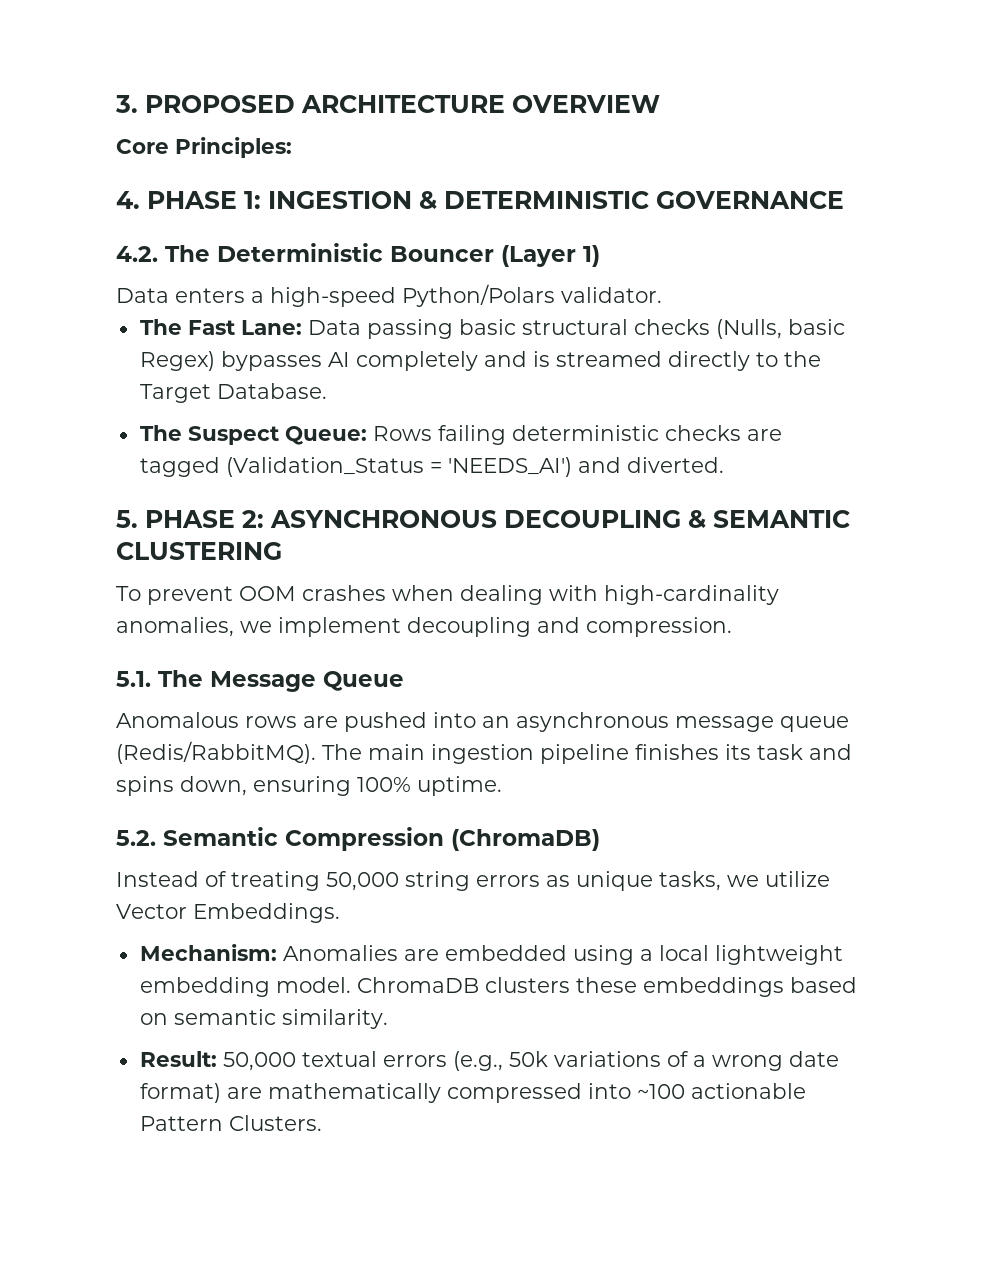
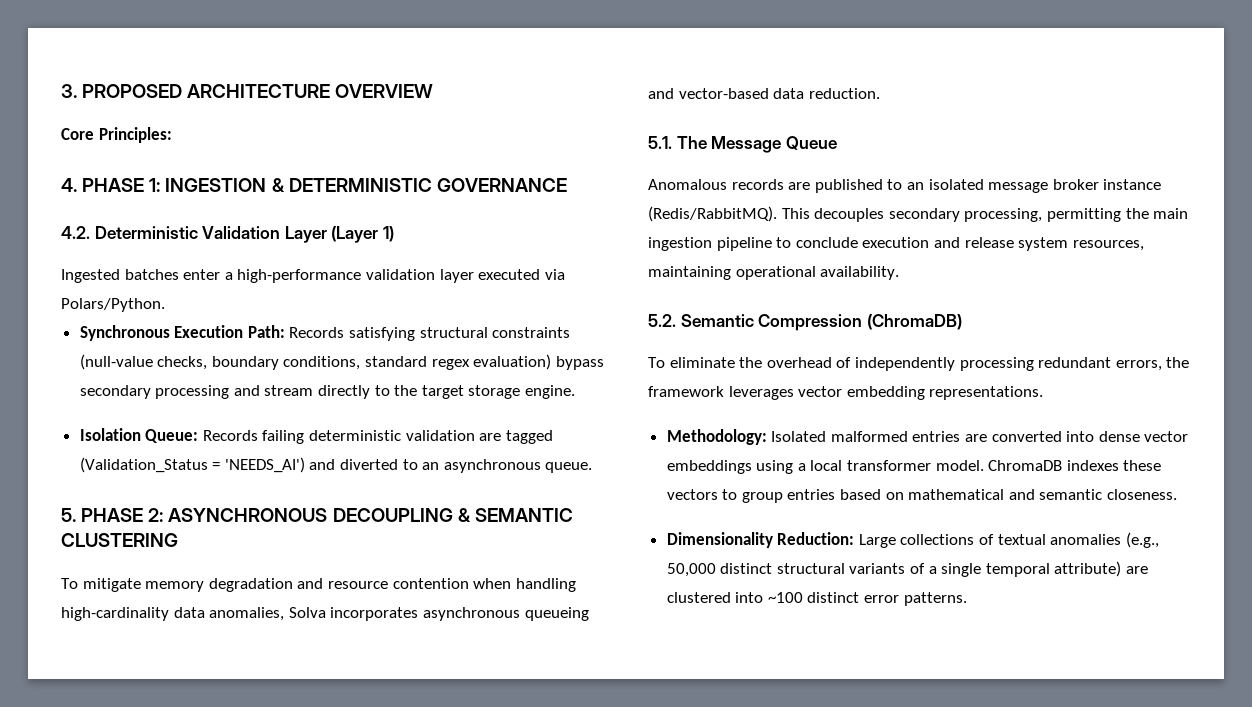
- 4.2. The Deterministic Bouncer (Layer 1)
+ 4.2. Deterministic Validation Layer (Layer 1)
- Data enters a high-speed Python/Polars validator.
- The Fast Lane: Data passing basic structural checks (Nulls, basic Regex) bypasses AI completely and is streamed directly to the Target Database.
- The Suspect Queue: Rows failing deterministic checks are tagged (Validation_Status = 'NEEDS_AI') and diverted.
+ Ingested batches enter a high-performance validation layer executed via Polars/Python.
+ Synchronous Execution Path: Records satisfying structural constraints (null-value checks, boundary conditions, standard regex evaluation) bypass secondary processing and stream directly to the target storage engine.
+ Isolation Queue: Records failing deterministic validation are tagged (Validation_Status = 'NEEDS_AI') and diverted to an asynchronous queue.
- To prevent OOM crashes when dealing with high-cardinality anomalies, we implement decoupling and compression.
+ To mitigate memory degradation and resource contention when handling high-cardinality data anomalies, Solva incorporates asynchronous queueing and vector-based data reduction.
- Anomalous rows are pushed into an asynchronous message queue (Redis/RabbitMQ). The main ingestion pipeline finishes its task and spins down, ensuring 100% uptime.
+ Anomalous records are published to an isolated message broker instance (Redis/RabbitMQ). This decouples secondary processing, permitting the main ingestion pipeline to conclude execution and release system resources, maintaining operational availability.
  5.2. Semantic Compression (ChromaDB)
- Instead of treating 50,000 string errors as unique tasks, we utilize Vector Embeddings.
- Mechanism: Anomalies are embedded using a local lightweight embedding model. ChromaDB clusters these embeddings based on semantic similarity.
- Result: 50,000 textual errors (e.g., 50k variations of a wrong date format) are mathematically compressed into ~100 actionable Pattern Clusters.
+ To eliminate the overhead of independently processing redundant errors, the framework leverages vector embedding representations.
+ Methodology: Isolated malformed entries are converted into dense vector embeddings using a local transformer model. ChromaDB indexes these vectors to group entries based on mathematical and semantic closeness.
+ Dimensionality Reduction: Large collections of textual anomalies (e.g., 50,000 distinct structural variants of a single temporal attribute) are clustered into ~100 distinct error patterns.

